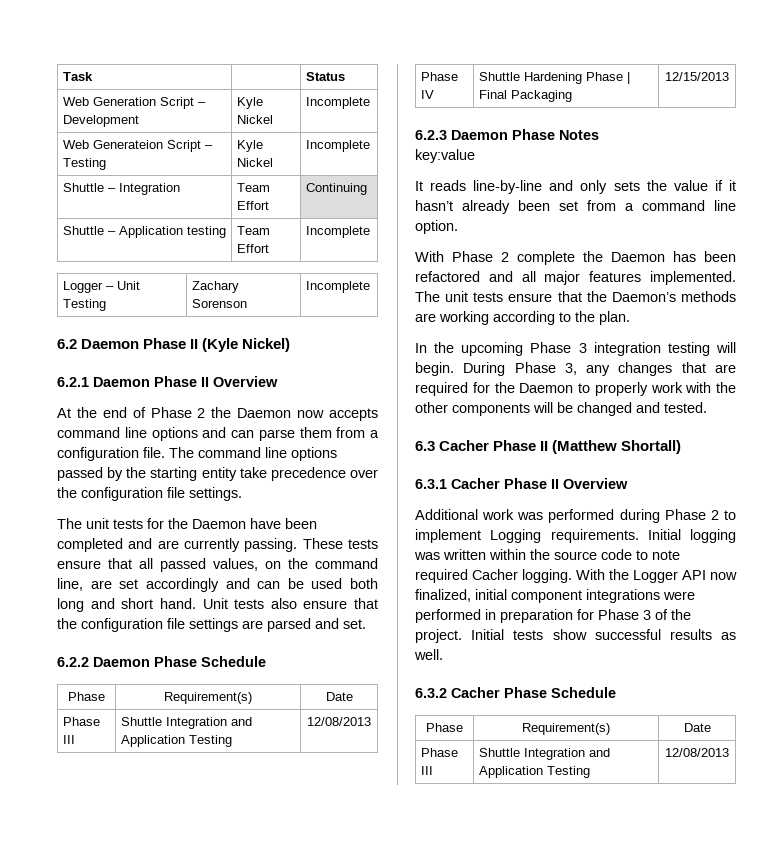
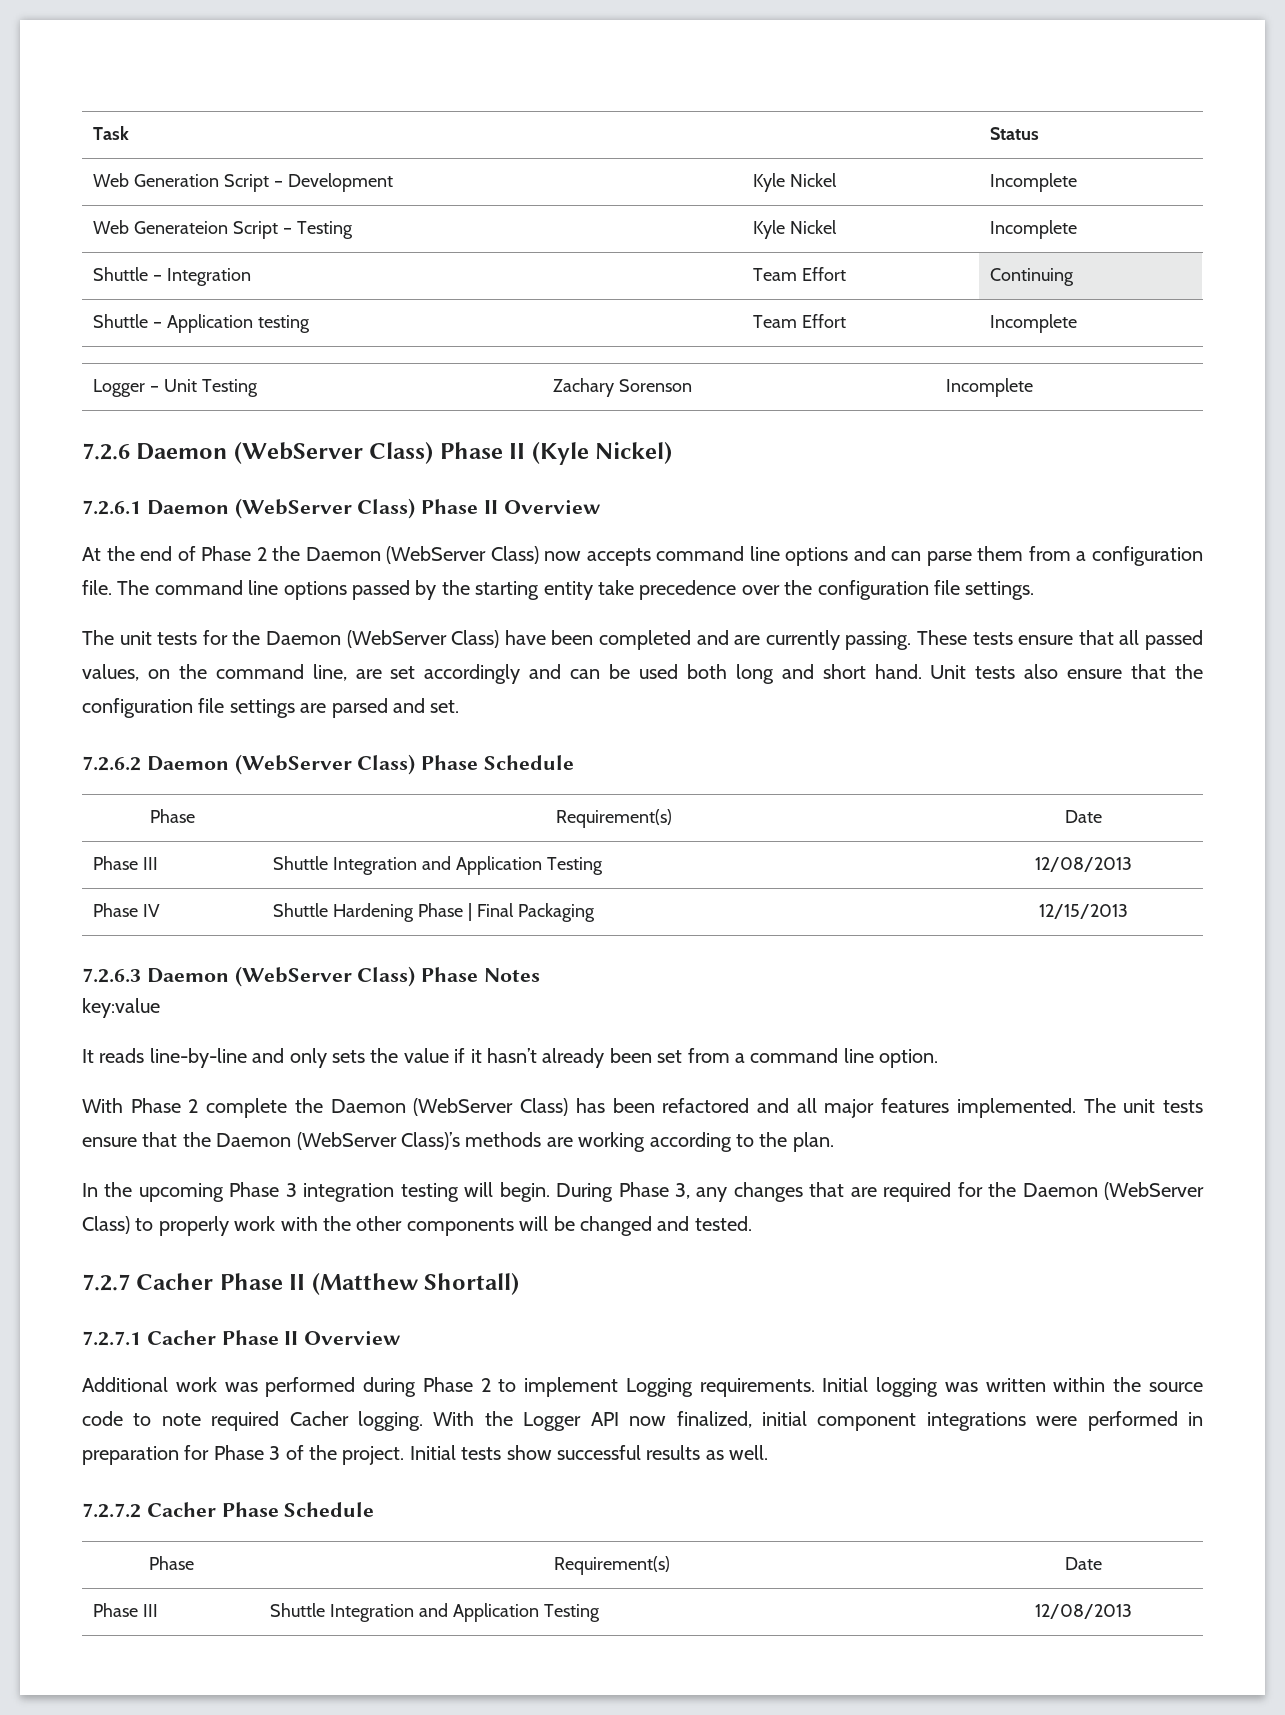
- 6.2 Daemon Phase II (Kyle Nickel)
+ 7.2.6 Daemon (WebServer Class) Phase II (Kyle Nickel)
- 6.2.1 Daemon Phase II Overview
+ 7.2.6.1 Daemon (WebServer Class) Phase II Overview
- At the end of Phase 2 the Daemon now accepts command line options and can parse them from a configuration file.
+ At the end of Phase 2 the Daemon (WebServer Class) now accepts command line options and can parse them from a configuration file.
- The unit tests for the Daemon have been completed and are currently passing.
+ The unit tests for the Daemon (WebServer Class) have been completed and are currently passing.
- 6.2.2 Daemon Phase Schedule
+ 7.2.6.2 Daemon (WebServer Class) Phase Schedule
- 6.2.3 Daemon Phase Notes
+ 7.2.6.3 Daemon (WebServer Class) Phase Notes
- With Phase 2 complete the Daemon has been refactored and all major features implemented.
+ With Phase 2 complete the Daemon (WebServer Class) has been refactored and all major features implemented.
- The unit tests ensure that the Daemon’s methods are working according to the plan.
+ The unit tests ensure that the Daemon (WebServer Class)’s methods are working according to the plan.
- During Phase 3, any changes that are required for the Daemon to properly work with the other components will be changed and tested.
+ During Phase 3, any changes that are required for the Daemon (WebServer Class) to properly work with the other components will be changed and tested.
- 6.3 Cacher Phase II (Matthew Shortall)
+ 7.2.7 Cacher Phase II (Matthew Shortall)
- 6.3.1 Cacher Phase II Overview
+ 7.2.7.1 Cacher Phase II Overview
- 6.3.2 Cacher Phase Schedule
+ 7.2.7.2 Cacher Phase Schedule

